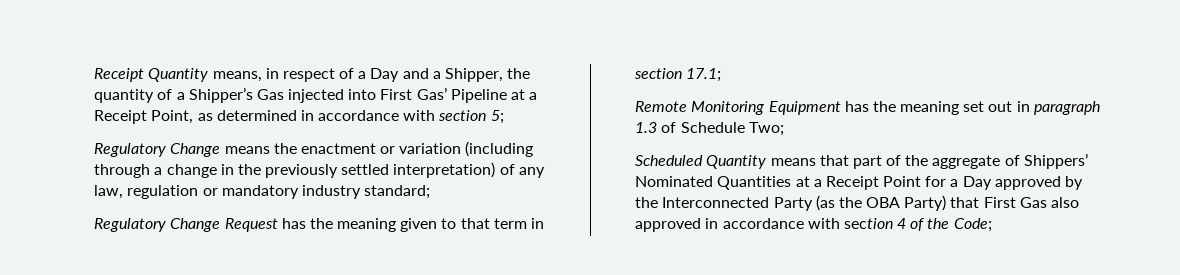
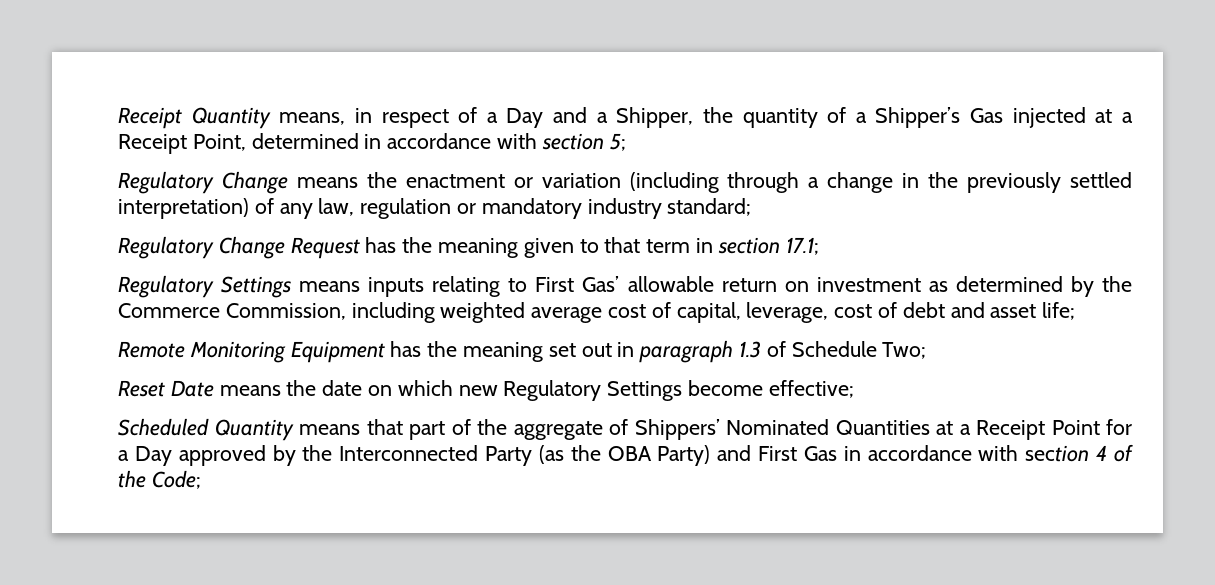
- Receipt Quantity means, in respect of a Day and a Shipper, the quantity of a Shipper’s Gas injected into First Gas’ Pipeline at a Receipt Point, as determined in accordance with section 5;
+ Receipt Quantity means, in respect of a Day and a Shipper, the quantity of a Shipper’s Gas injected at a Receipt Point, determined in accordance with section 5;
+ Regulatory Settings means inputs relating to First Gas’ allowable return on investment as determined by the Commerce Commission, including weighted average cost of capital, leverage, cost of debt and asset life;
+ Reset Date means the date on which new Regulatory Settings become effective;
- Scheduled Quantity means that part of the aggregate of Shippers’ Nominated Quantities at a Receipt Point for a Day approved by the Interconnected Party (as the OBA Party) that First Gas also approved in accordance with section 4 of the Code;
+ Scheduled Quantity means that part of the aggregate of Shippers’ Nominated Quantities at a Receipt Point for a Day approved by the Interconnected Party (as the OBA Party) and First Gas in accordance with section 4 of the Code;

